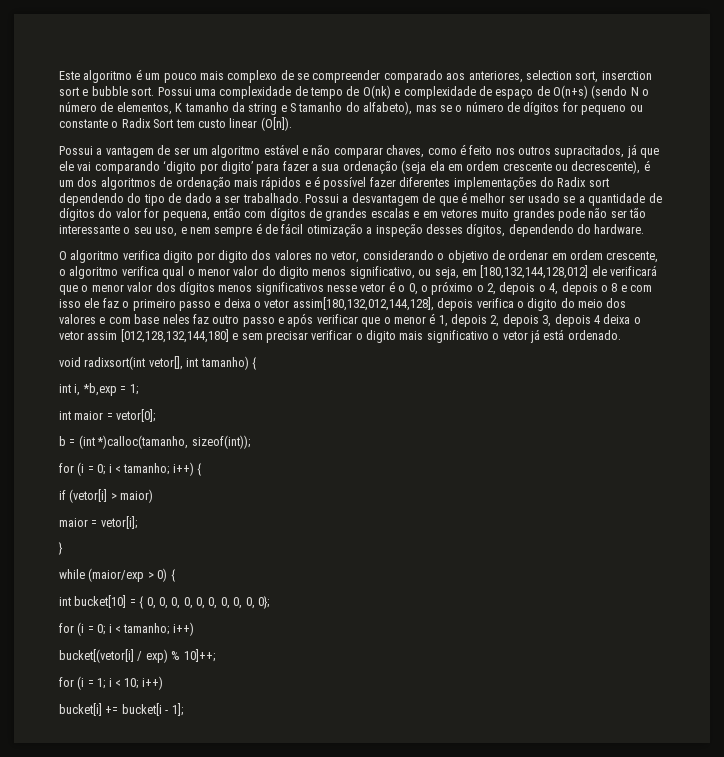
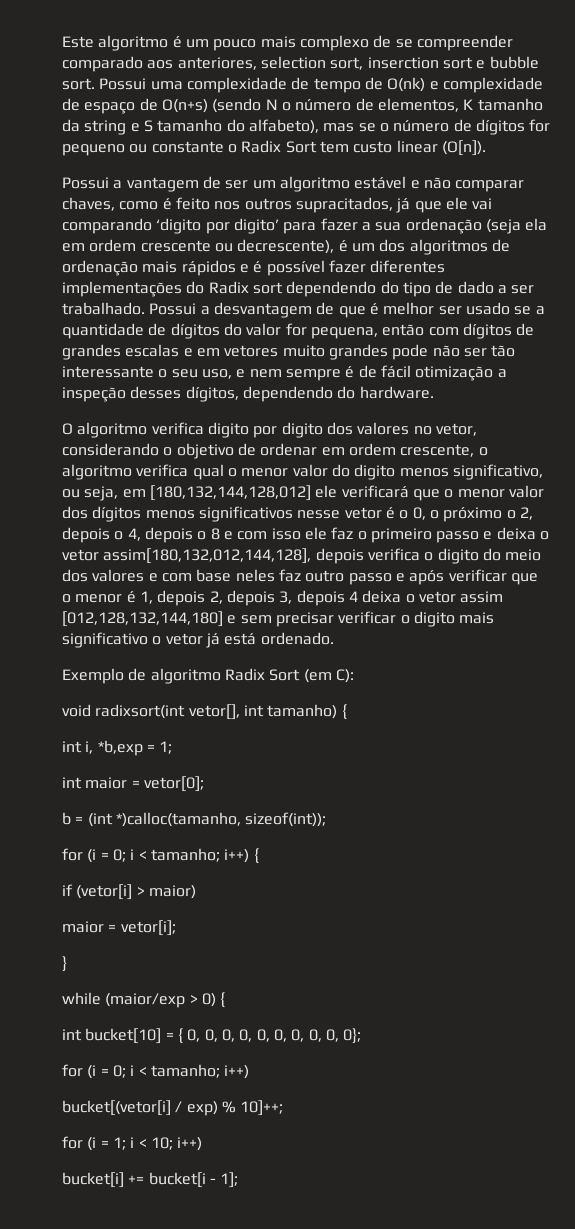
+ Exemplo de algoritmo Radix Sort (em C):

